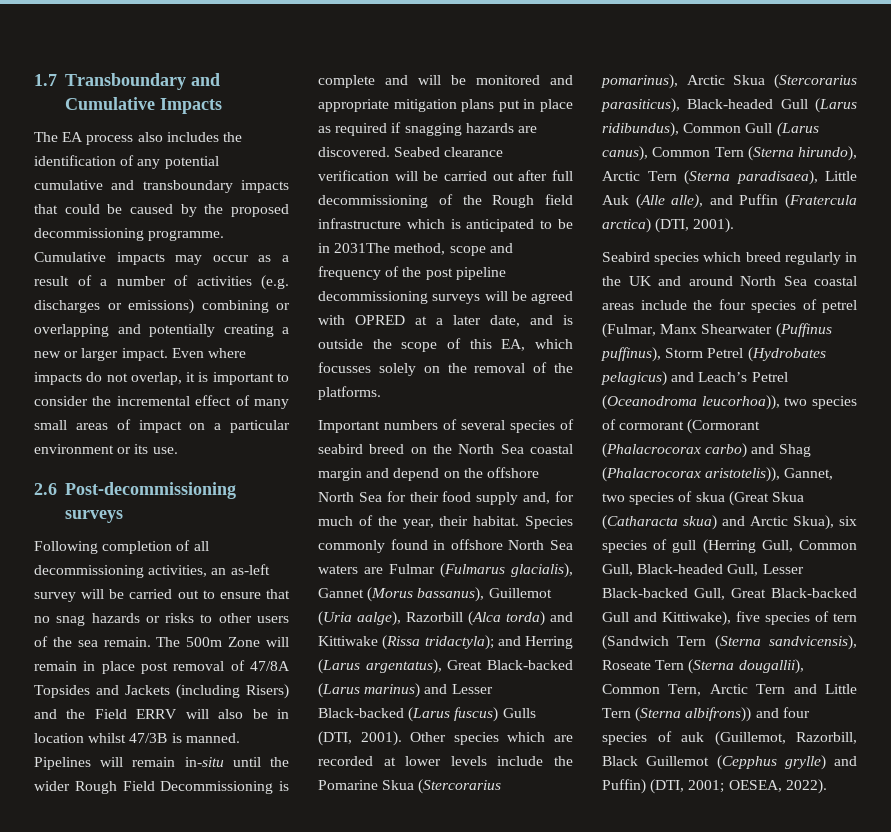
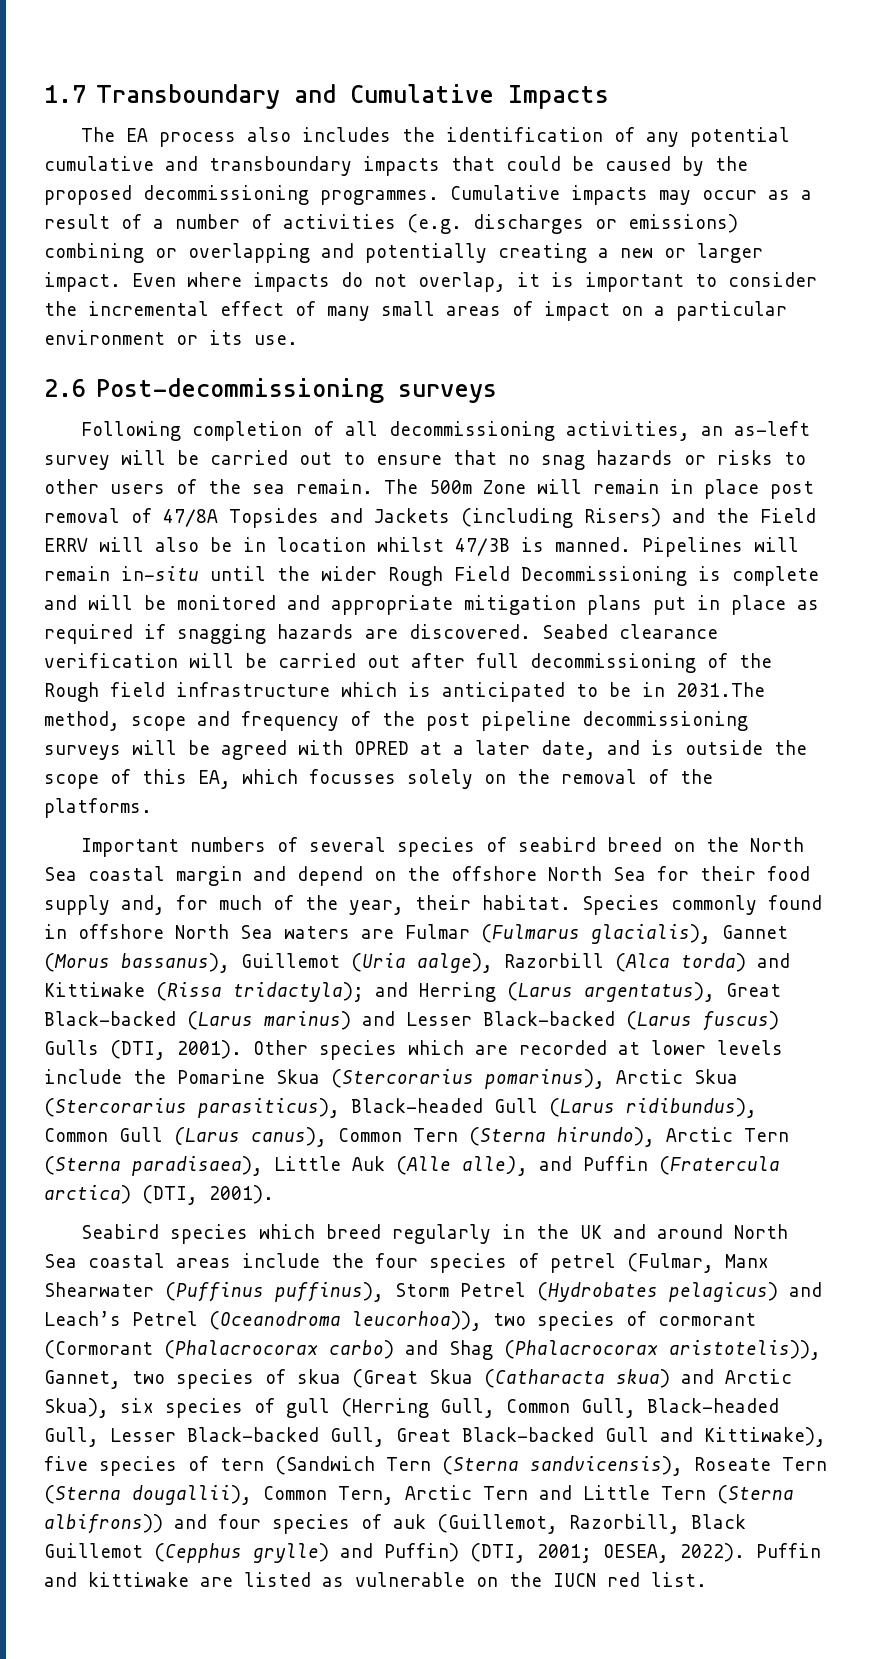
- The EA process also includes the identification of any potential cumulative and transboundary impacts that could be caused by the proposed decommissioning programme.
+ The EA process also includes the identification of any potential cumulative and transboundary impacts that could be caused by the proposed decommissioning programmes.
- Seabed clearance verification will be carried out after full decommissioning of the Rough field infrastructure which is anticipated to be in 2031The method, scope and frequency of the post pipeline decommissioning surveys will be agreed with OPRED at a later date, and is outside the scope of this EA, which focusses solely on the removal of the platforms.
+ Seabed clearance verification will be carried out after full decommissioning of the Rough field infrastructure which is anticipated to be in 2031.The method, scope and frequency of the post pipeline decommissioning surveys will be agreed with OPRED at a later date, and is outside the scope of this EA, which focusses solely on the removal of the platforms.
+ Puffin and kittiwake are listed as vulnerable on the IUCN red list.

